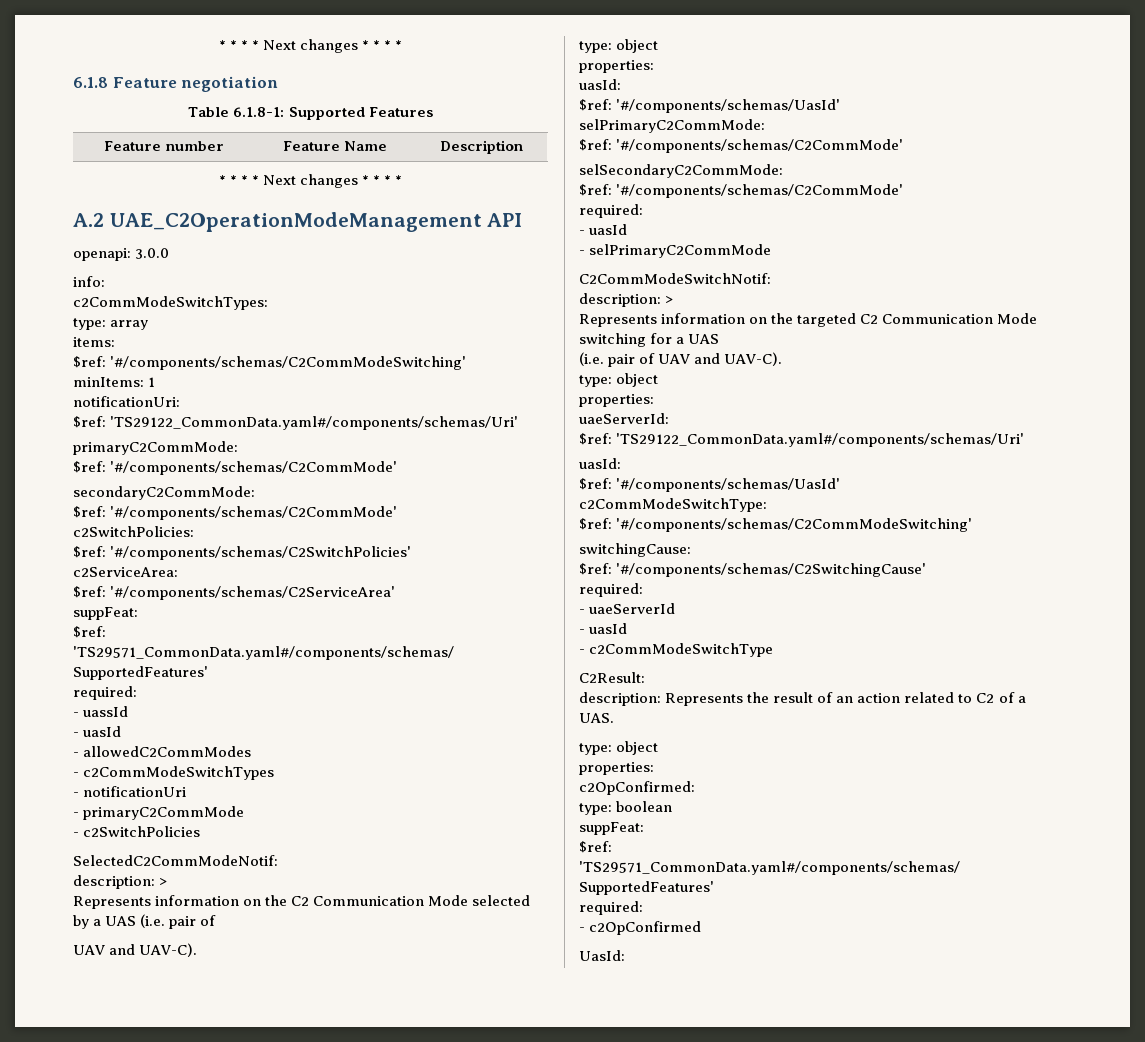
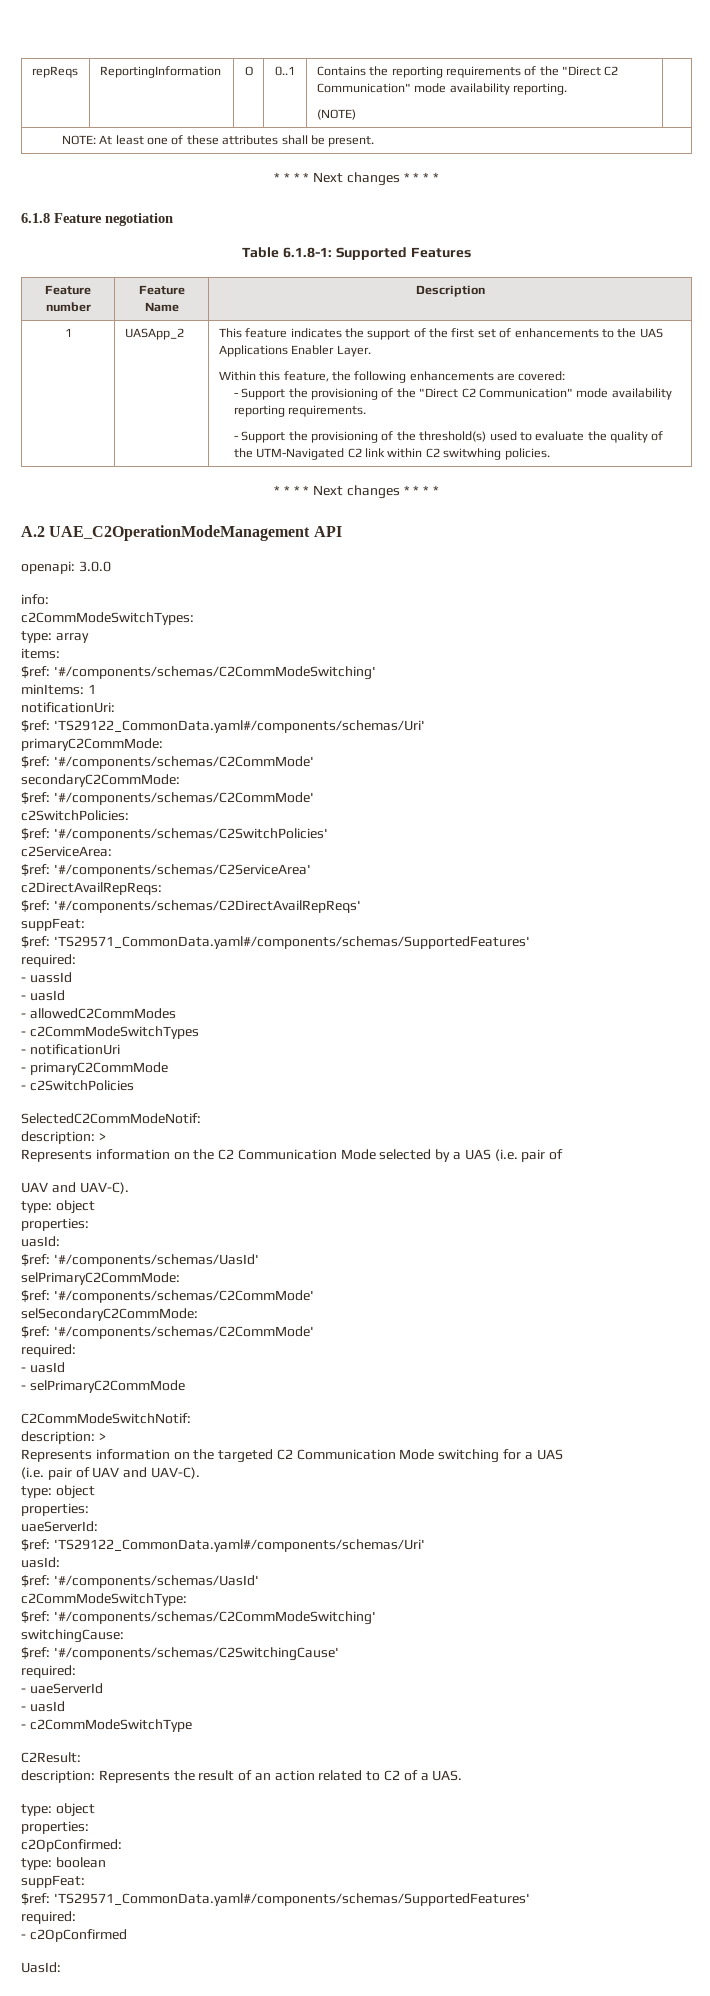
+ repReqs | ReportingInformation | O | 0..1 | Contains the reporting requirements of the "Direct C2 Communication" mode availability reporting.
+ (NOTE) |
+ NOTE: At least one of these attributes shall be present.
+ 1 | UASApp_2 | This feature indicates the support of the first set of enhancements to the UAS Applications Enabler Layer.
+ Within this feature, the following enhancements are covered:
+ - Support the provisioning of the "Direct C2 Communication" mode availability reporting requirements.
+ - Support the provisioning of the threshold(s) used to evaluate the quality of the UTM-Navigated C2 link within C2 switwhing policies.
+ c2DirectAvailRepReqs:
+ $ref: '#/components/schemas/C2DirectAvailRepReqs'

